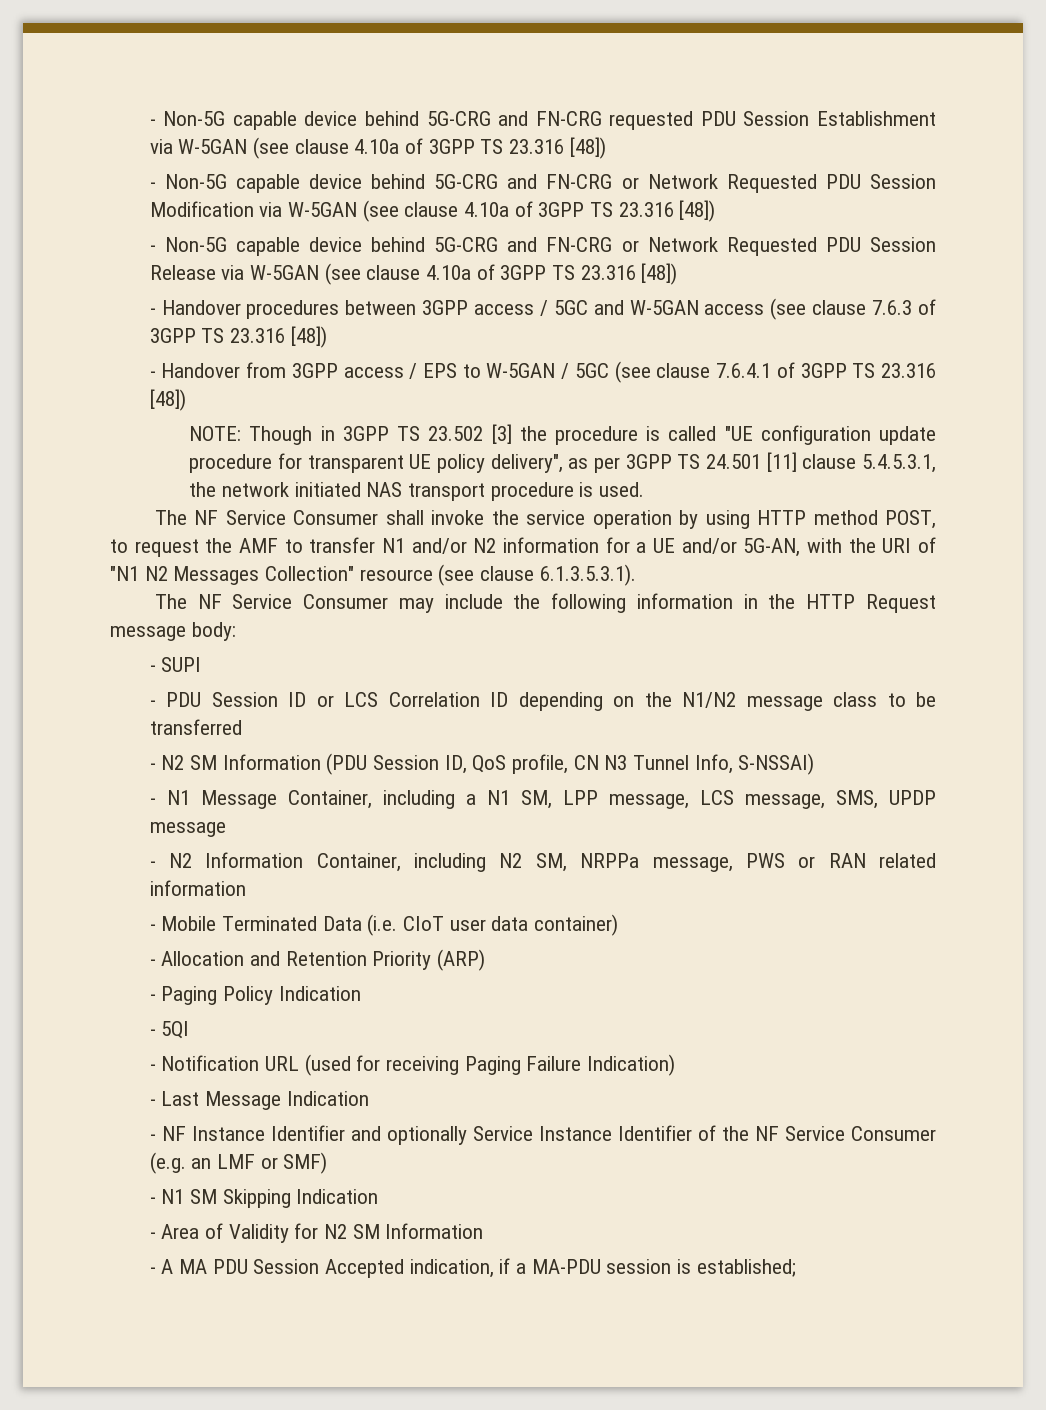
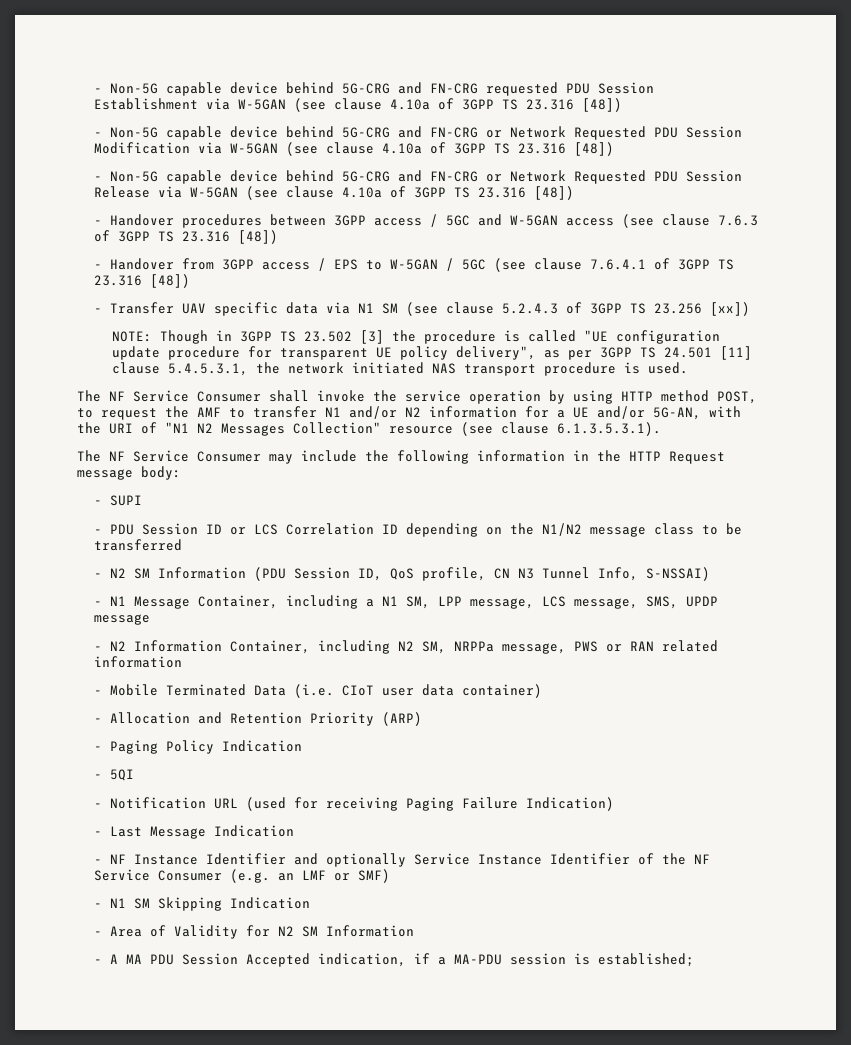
+ - Transfer UAV specific data via N1 SM (see clause 5.2.4.3 of 3GPP TS 23.256 [xx])

